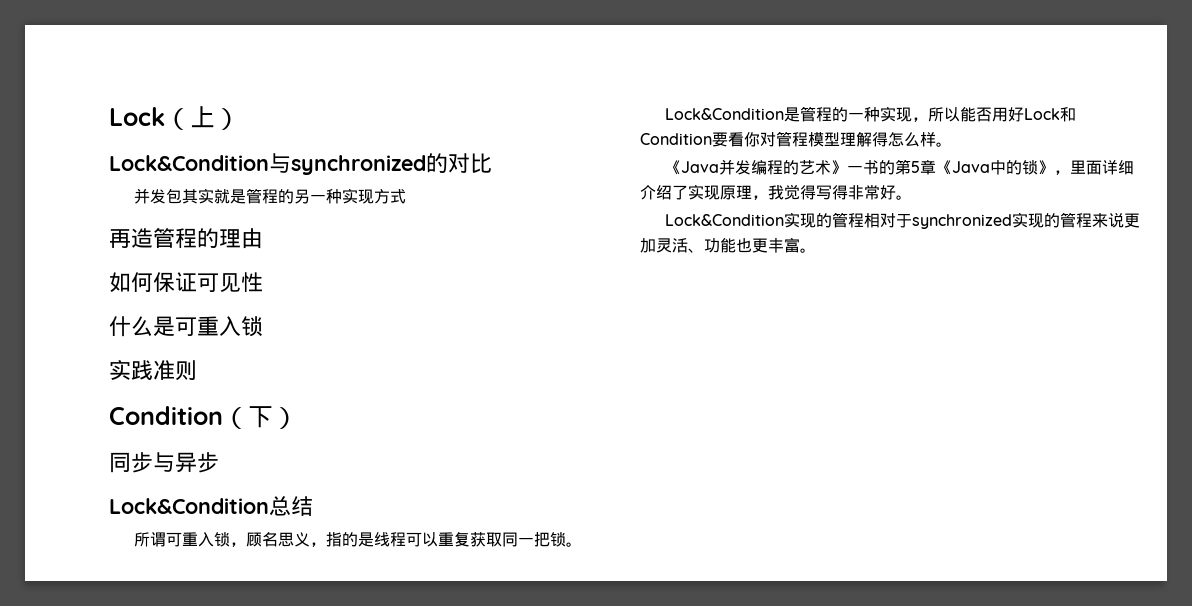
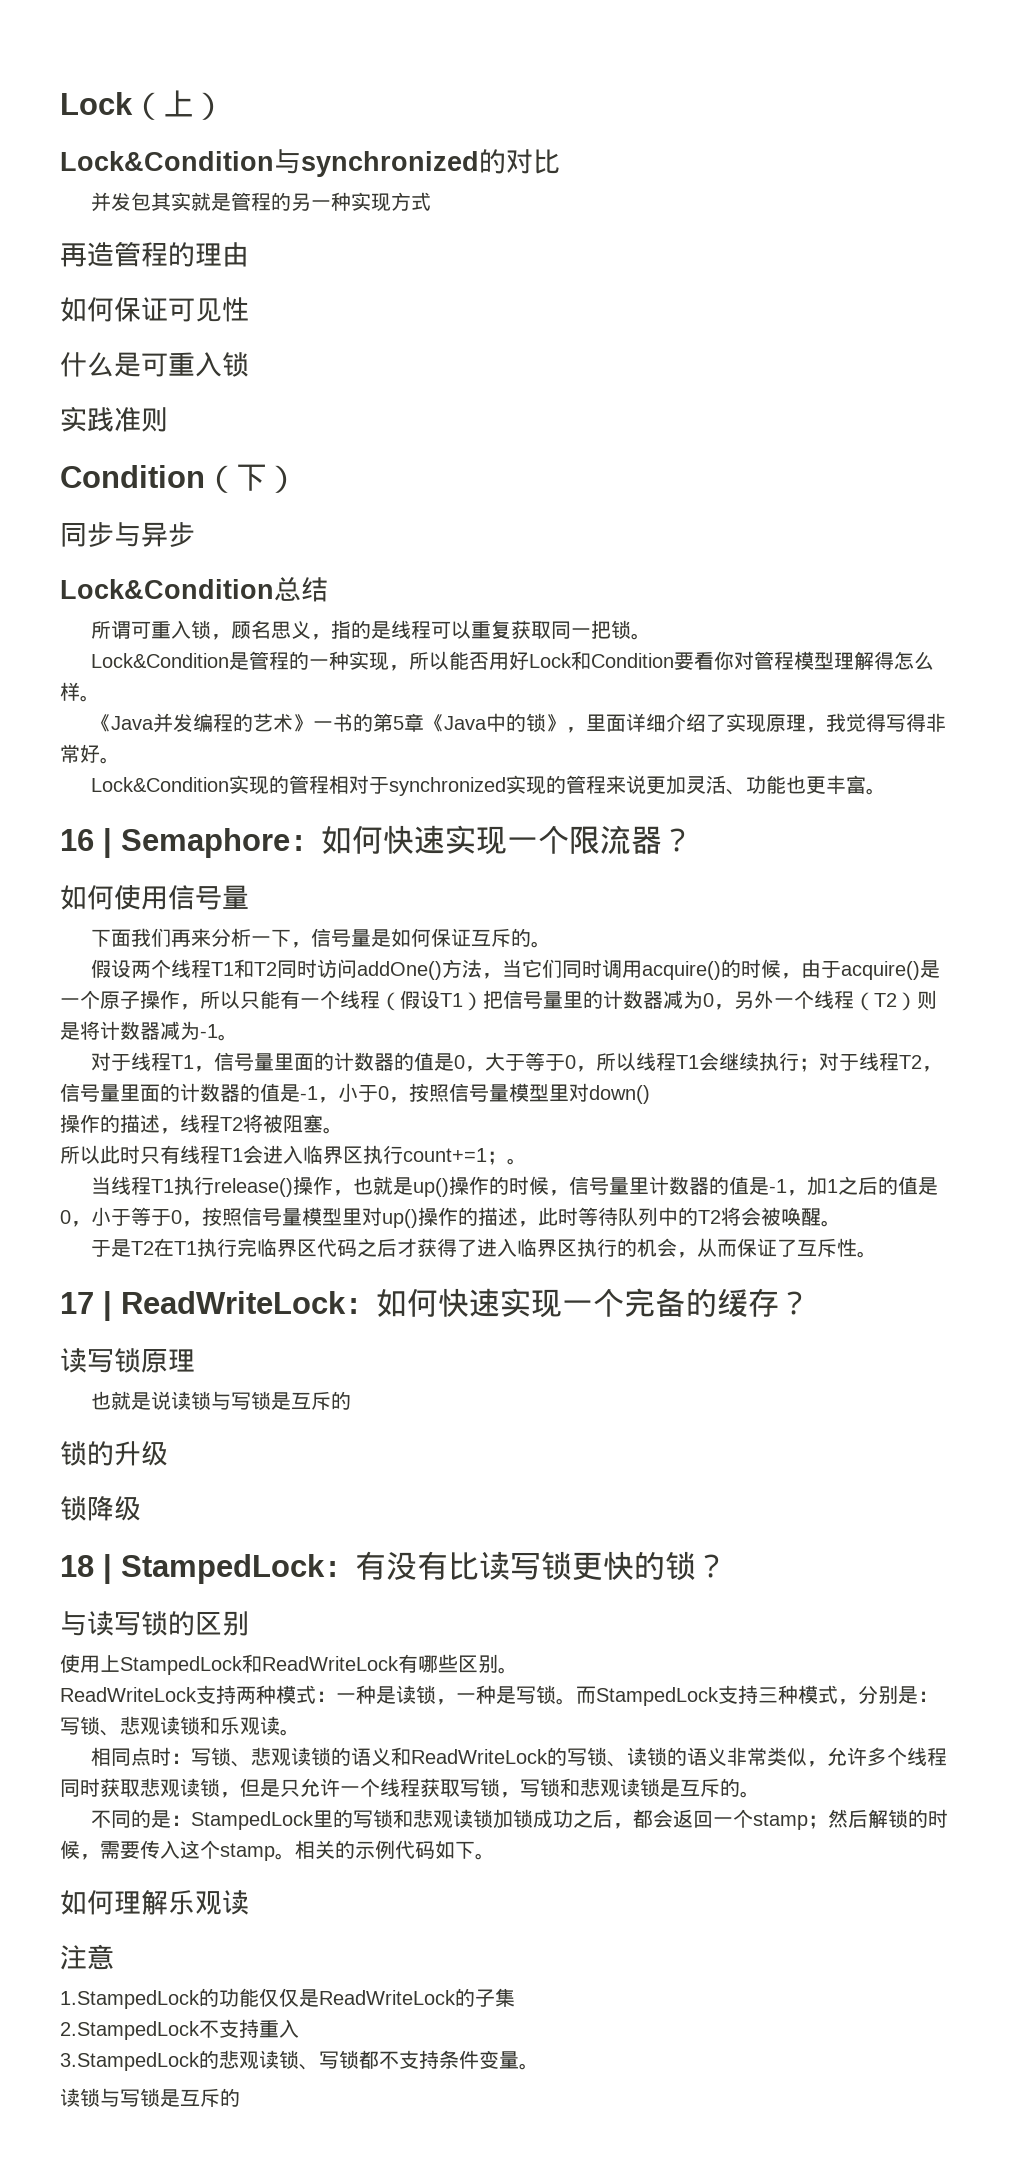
+ 16 | Semaphore：如何快速实现一个限流器？
+ 如何使用信号量
+ 下面我们再来分析一下，信号量是如何保证互斥的。
+ 假设两个线程T1和T2同时访问addOne()方法，当它们同时调用acquire()的时候，由于acquire()是一个原子操作，所以只能有一个线程（假设T1）把信号量里的计数器减为0，另外一个线程（T2）则是将计数器减为-1。
+ 对于线程T1，信号量里面的计数器的值是0，大于等于0，所以线程T1会继续执行；对于线程T2，信号量里面的计数器的值是-1，小于0，按照信号量模型里对down()
+ 操作的描述，线程T2将被阻塞。
+ 所以此时只有线程T1会进入临界区执行count+=1；。
+ 当线程T1执行release()操作，也就是up()操作的时候，信号量里计数器的值是-1，加1之后的值是0，小于等于0，按照信号量模型里对up()操作的描述，此时等待队列中的T2将会被唤醒。
+ 于是T2在T1执行完临界区代码之后才获得了进入临界区执行的机会，从而保证了互斥性。
+ 17 | ReadWriteLock：如何快速实现一个完备的缓存？
+ 读写锁原理
+ 也就是说读锁与写锁是互斥的
+ 锁的升级
+ 锁降级
+ 18 | StampedLock：有没有比读写锁更快的锁？
+ 与读写锁的区别
+ 使用上StampedLock和ReadWriteLock有哪些区别。
+ ReadWriteLock支持两种模式：一种是读锁，一种是写锁。而StampedLock支持三种模式，分别是：写锁、悲观读锁和乐观读。
+ 相同点时：写锁、悲观读锁的语义和ReadWriteLock的写锁、读锁的语义非常类似，允许多个线程同时获取悲观读锁，但是只允许一个线程获取写锁，写锁和悲观读锁是互斥的。
+ 不同的是：StampedLock里的写锁和悲观读锁加锁成功之后，都会返回一个stamp；然后解锁的时候，需要传入这个stamp。相关的示例代码如下。
+ 如何理解乐观读
+ 注意
+ 1.StampedLock的功能仅仅是ReadWriteLock的子集
+ 2.StampedLock不支持重入
+ 3.StampedLock的悲观读锁、写锁都不支持条件变量。
+ 读锁与写锁是互斥的

